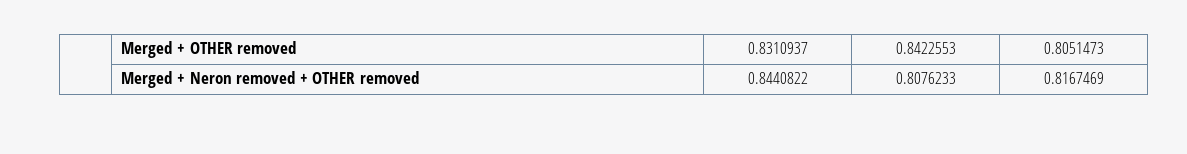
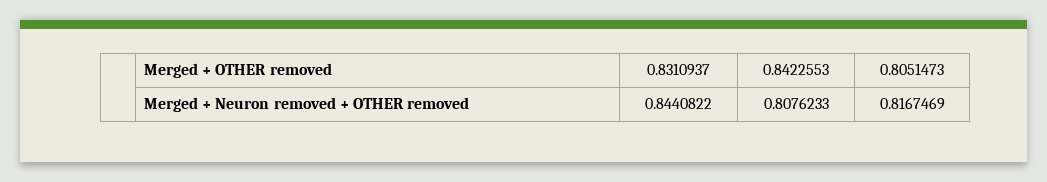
- | Merged + Neron removed + OTHER removed | 0.8440822 | 0.8076233 | 0.8167469
+ | Merged + Neuron removed + OTHER removed | 0.8440822 | 0.8076233 | 0.8167469

